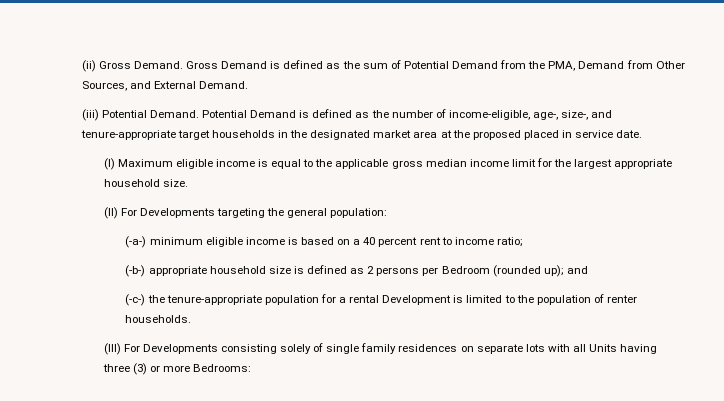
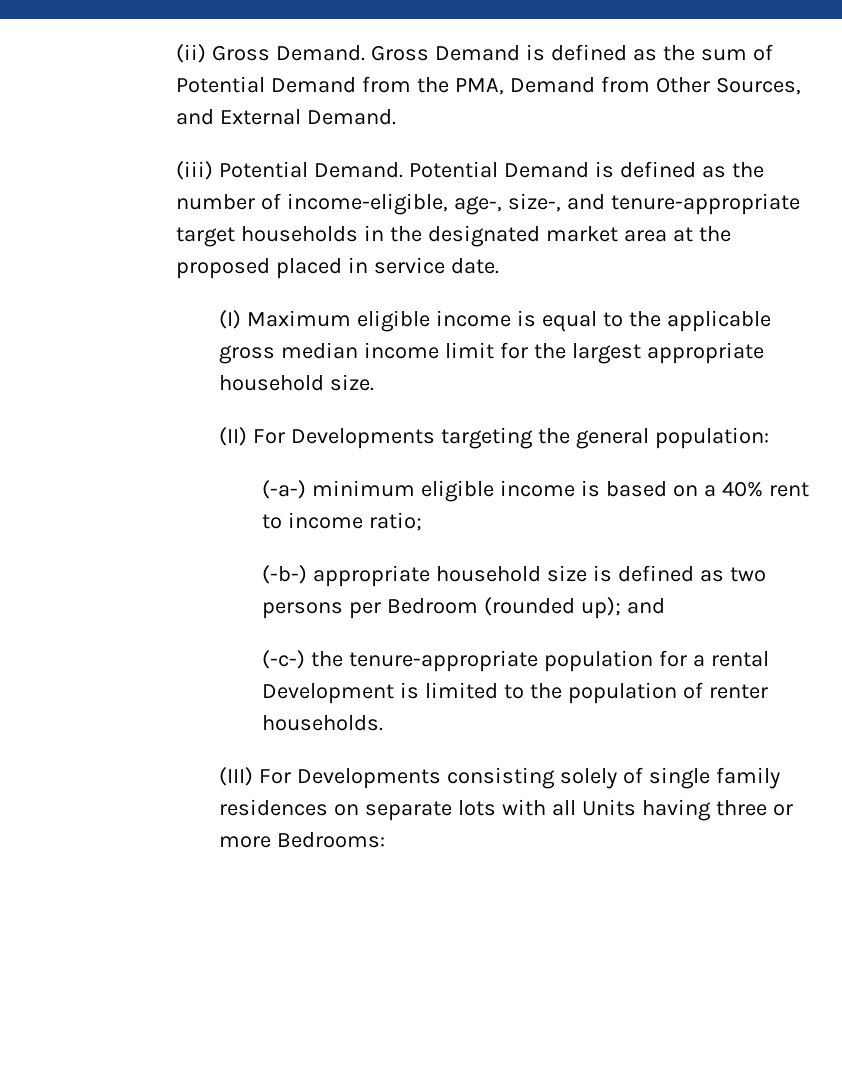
- (-a-) minimum eligible income is based on a 40 percent rent to income ratio;
+ (-a-) minimum eligible income is based on a 40% rent to income ratio;
- (-b-) appropriate household size is defined as 2 persons per Bedroom (rounded up); and
+ (-b-) appropriate household size is defined as two persons per Bedroom (rounded up); and
- (III) For Developments consisting solely of single family residences on separate lots with all Units having three (3) or more Bedrooms:
+ (III) For Developments consisting solely of single family residences on separate lots with all Units having three or more Bedrooms:

